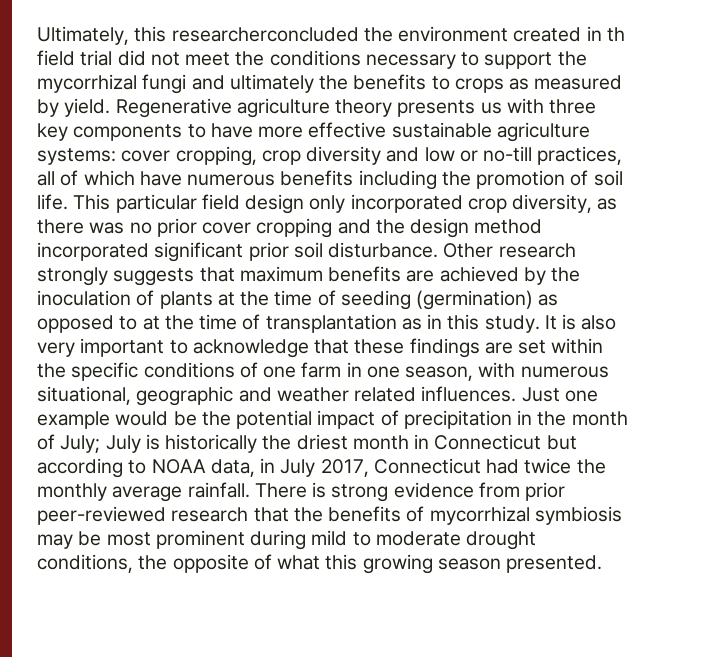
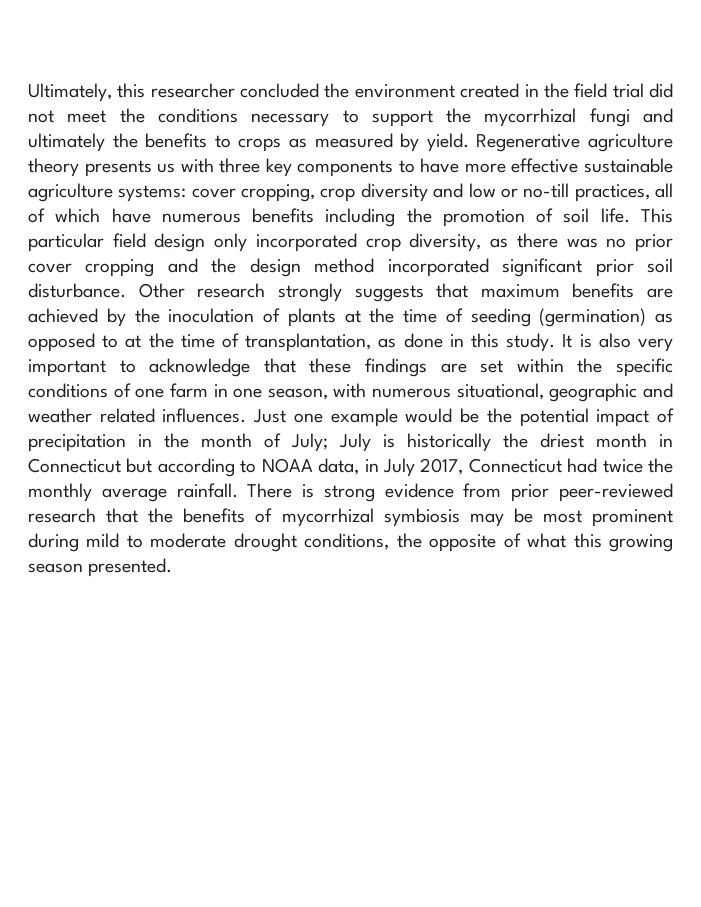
- Ultimately, this researcherconcluded the environment created in th field trial did not meet the conditions necessary to support the mycorrhizal fungi and ultimately the benefits to crops as measured by yield.
+ Ultimately, this researcher concluded the environment created in the field trial did not meet the conditions necessary to support the mycorrhizal fungi and ultimately the benefits to crops as measured by yield.
- Other research strongly suggests that maximum benefits are achieved by the inoculation of plants at the time of seeding (germination) as opposed to at the time of transplantation as in this study.
+ Other research strongly suggests that maximum benefits are achieved by the inoculation of plants at the time of seeding (germination) as opposed to at the time of transplantation, as done in this study.

